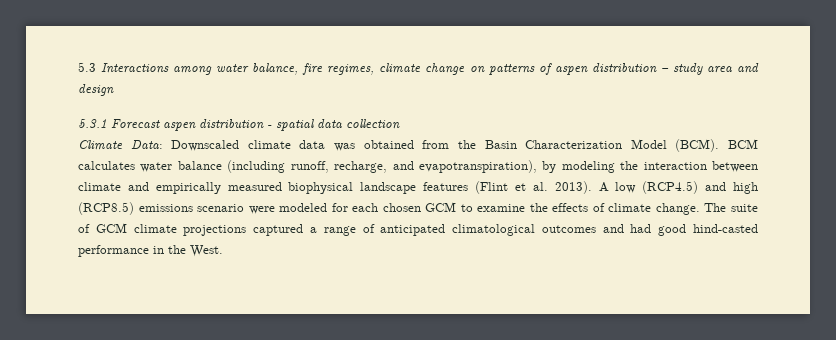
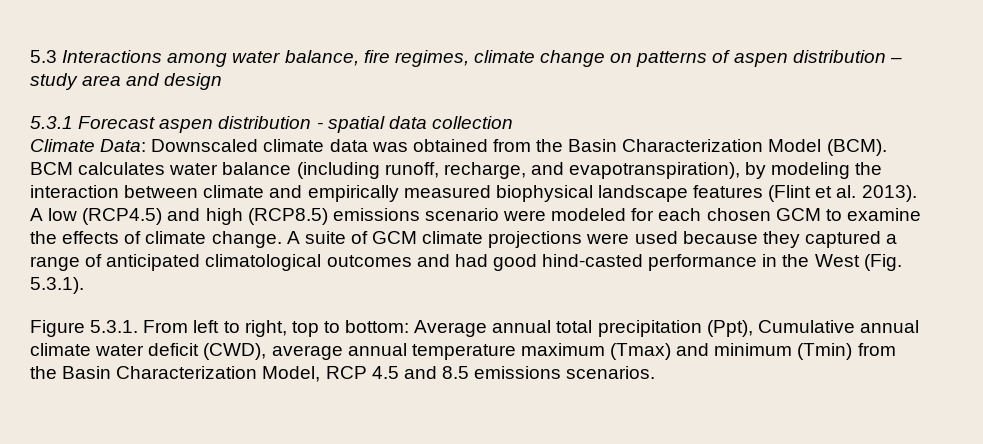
- The suite of GCM climate projections captured a range of anticipated climatological outcomes and had good hind-casted performance in the West.
+ A suite of GCM climate projections were used because they captured a range of anticipated climatological outcomes and had good hind-casted performance in the West (Fig. 5.3.1).
+ Figure 5.3.1. From left to right, top to bottom: Average annual total precipitation (Ppt), Cumulative annual climate water deficit (CWD), average annual temperature maximum (Tmax) and minimum (Tmin) from the Basin Characterization Model, RCP 4.5 and 8.5 emissions scenarios.

